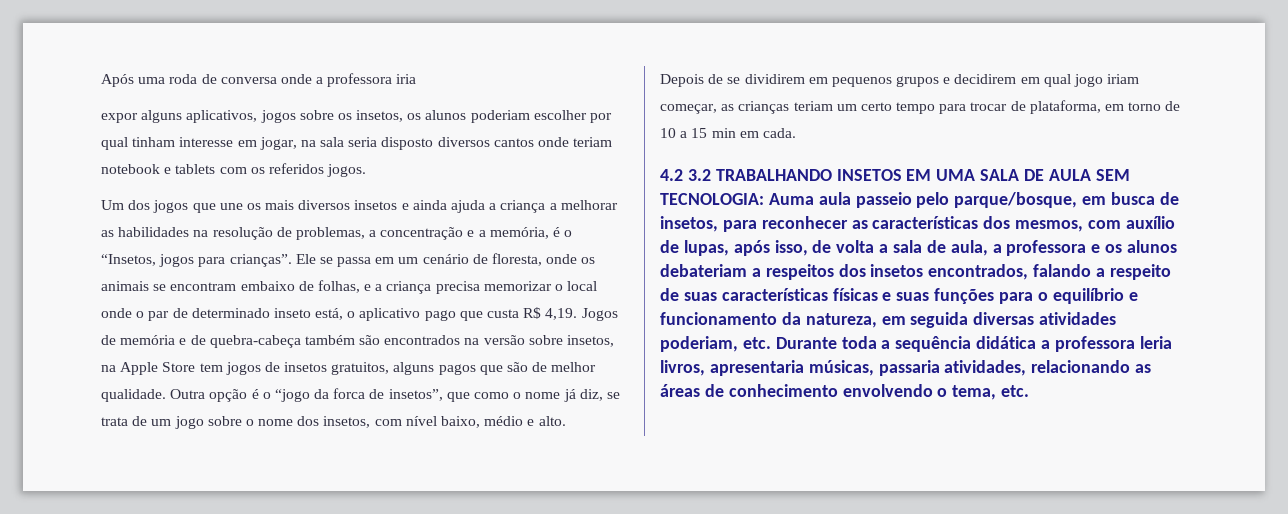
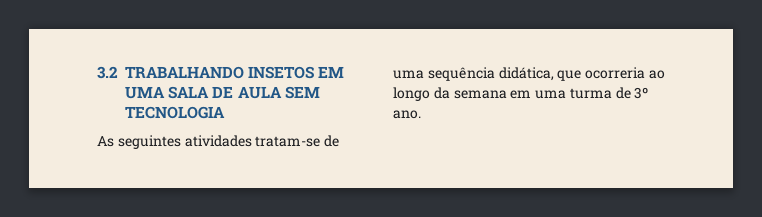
- Após uma roda de conversa onde a professora iria
- expor alguns aplicativos, jogos sobre os insetos, os alunos poderiam escolher por qual tinham interesse em jogar, na sala seria disposto diversos cantos onde teriam notebook e tablets com os referidos jogos.
- Um dos jogos que une os mais diversos insetos e ainda ajuda a criança a melhorar as habilidades na resolução de problemas, a concentração e a memória, é o “Insetos, jogos para crianças”. Ele se passa em um cenário de floresta, onde os animais se encontram embaixo de folhas, e a criança precisa memorizar o local onde o par de determinado inseto está, o aplicativo pago que custa R$ 4,19. Jogos de memória e de quebra-cabeça também são encontrados na versão sobre insetos, na Apple Store tem jogos de insetos gratuitos, alguns pagos que são de melhor qualidade. Outra opção é o “jogo da forca de insetos”, que como o nome já diz, se trata de um jogo sobre o nome dos insetos, com nível baixo, médio e alto.
- Depois de se dividirem em pequenos grupos e decidirem em qual jogo iriam começar, as crianças teriam um certo tempo para trocar de plataforma, em torno de 10 a 15 min em cada.
- 4.2 3.2 TRABALHANDO INSETOS EM UMA SALA DE AULA SEM TECNOLOGIA: Auma aula passeio pelo parque/bosque, em busca de insetos, para reconhecer as características dos mesmos, com auxílio de lupas, após isso, de volta a sala de aula, a professora e os alunos debateriam a respeitos dos insetos encontrados, falando a respeito de suas características físicas e suas funções para o equilíbrio e funcionamento da natureza, em seguida diversas atividades poderiam, etc. Durante toda a sequência didática a professora leria livros, apresentaria músicas, passaria atividades, relacionando as áreas de conhecimento envolvendo o tema, etc.
+ 3.2 TRABALHANDO INSETOS EM UMA SALA DE AULA SEM TECNOLOGIA
+ As seguintes atividades tratam-se de uma sequência didática, que ocorreria ao longo da semana em uma turma de 3º ano.

